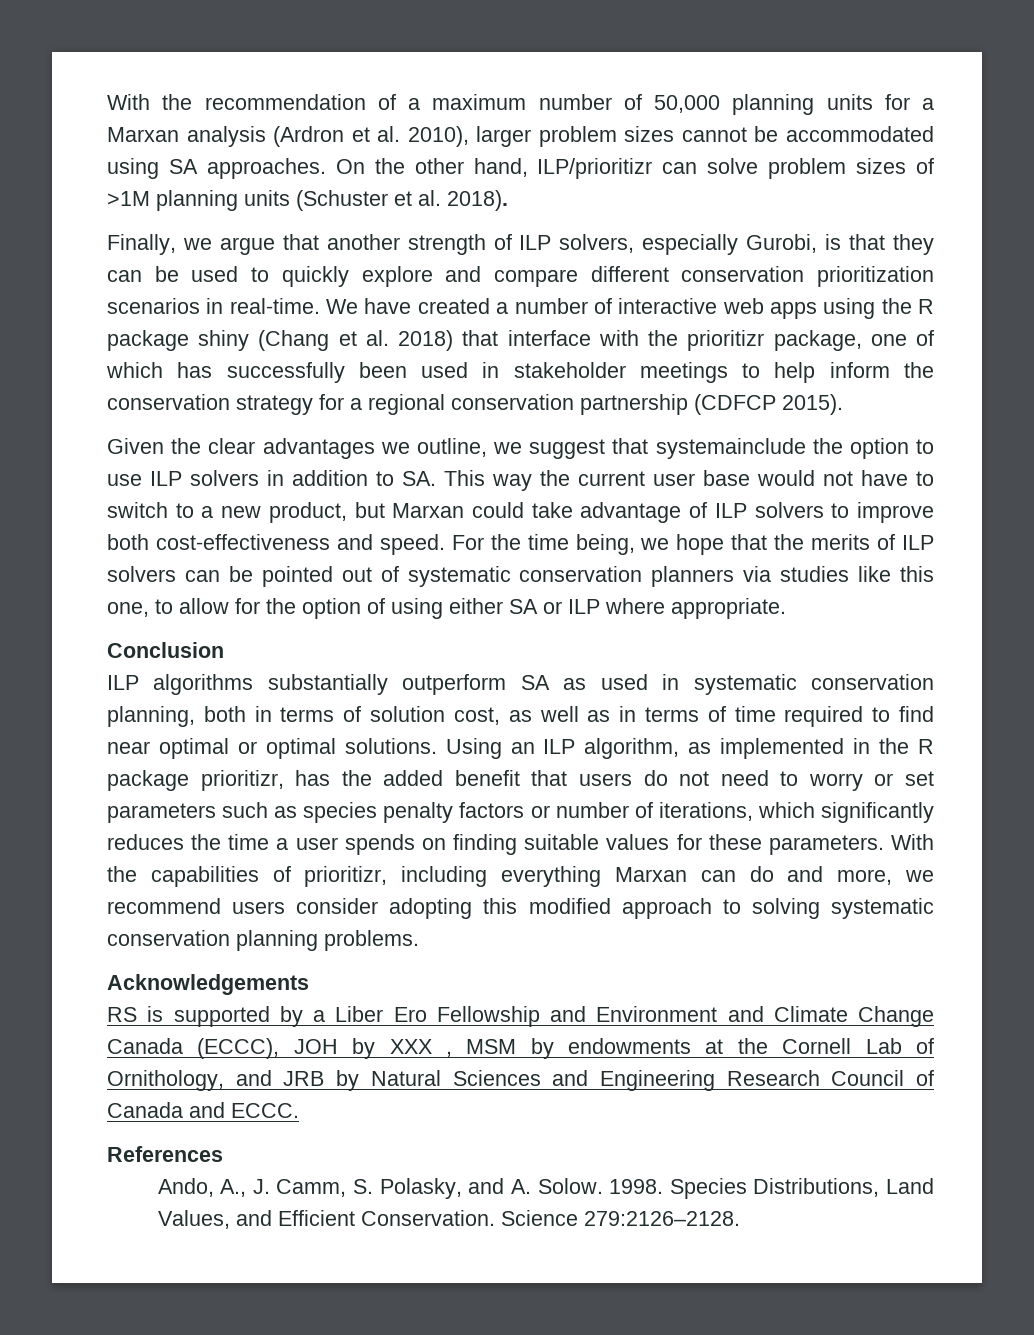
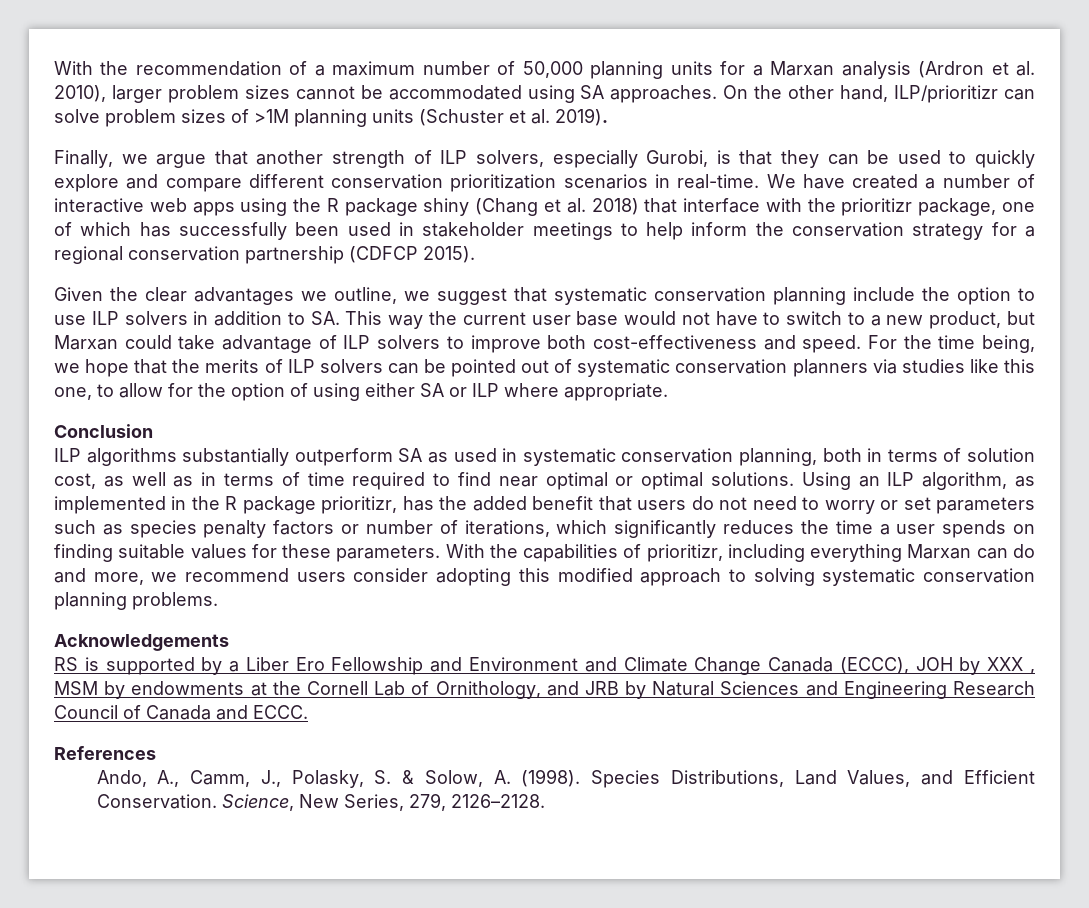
- On the other hand, ILP/prioritizr can solve problem sizes of >1M planning units (Schuster et al. 2018).
+ On the other hand, ILP/prioritizr can solve problem sizes of >1M planning units (Schuster et al. 2019).
- Given the clear advantages we outline, we suggest that systemainclude the option to use ILP solvers in addition to SA. This way the current user base would not have to switch to a new product, but Marxan could take advantage of ILP solvers to improve both cost-effectiveness and speed.
+ Given the clear advantages we outline, we suggest that systematic conservation planning include the option to use ILP solvers in addition to SA. This way the current user base would not have to switch to a new product, but Marxan could take advantage of ILP solvers to improve both cost-effectiveness and speed.
- Ando, A., J. Camm, S. Polasky, and A. Solow. 1998.
+ Ando, A., Camm, J., Polasky, S. & Solow, A. (1998).
- Science 279:2126–2128.
+ Science, New Series, 279, 2126–2128.

